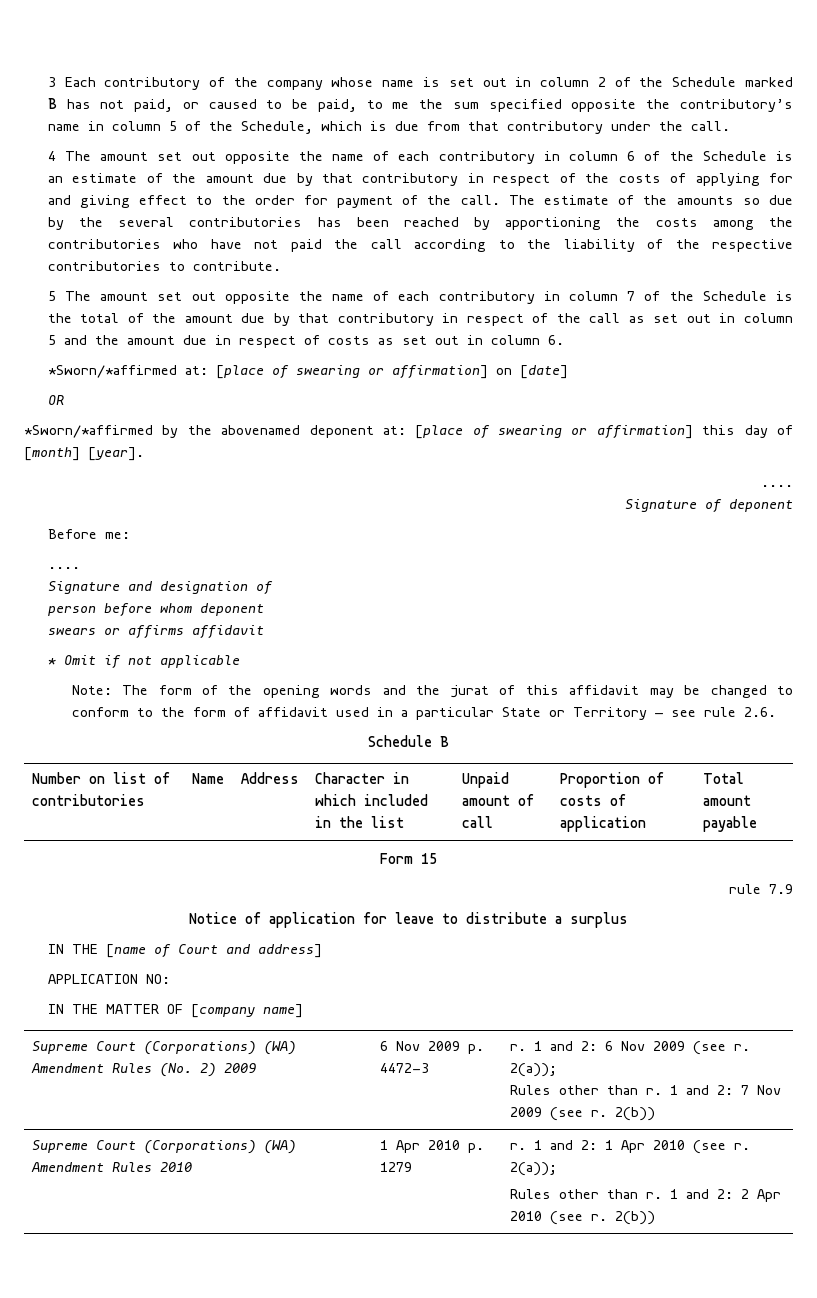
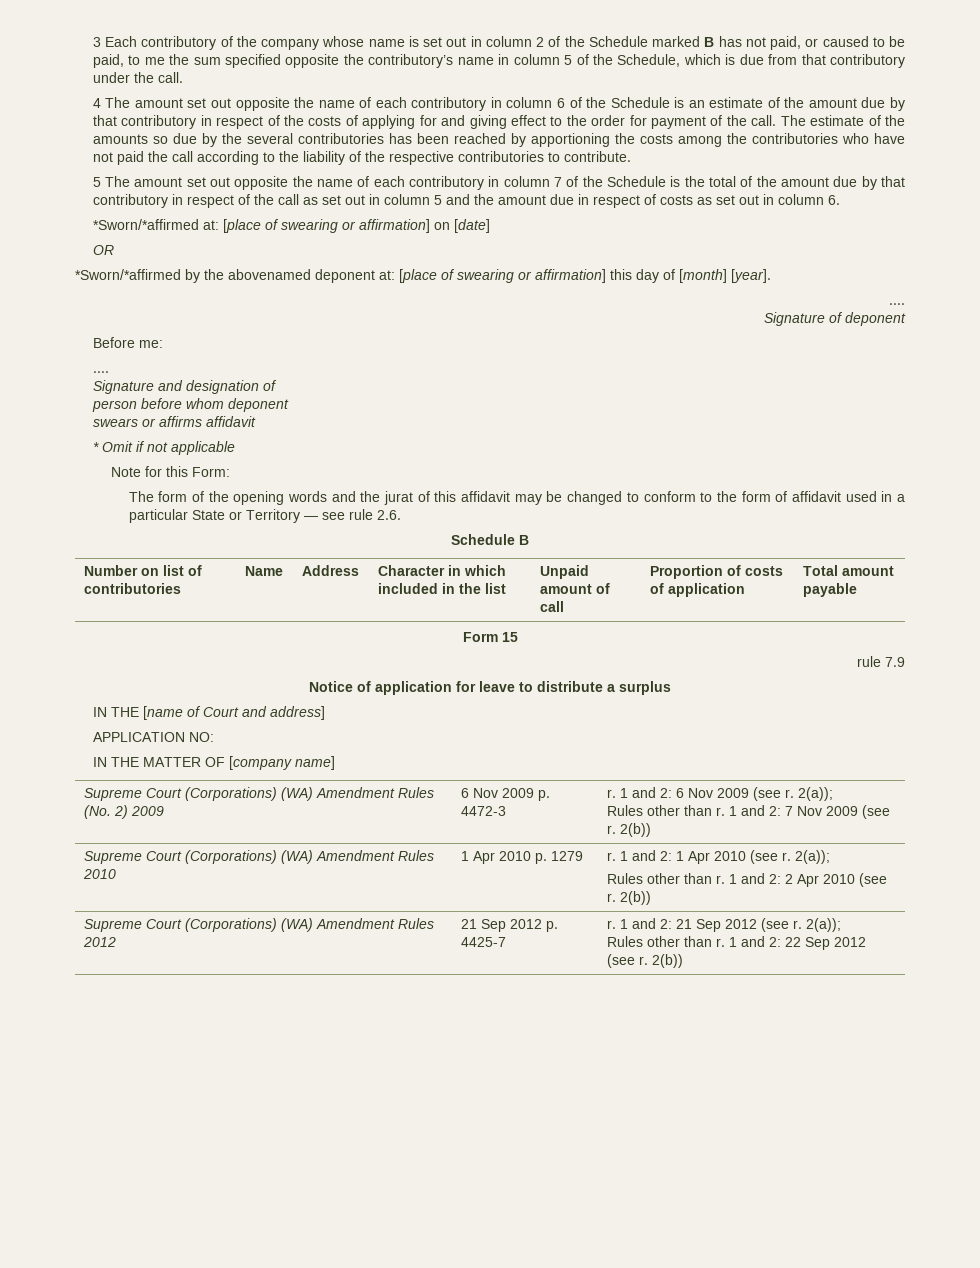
- Note: The form of the opening words and the jurat of this affidavit may be changed to conform to the form of affidavit used in a particular State or Territory — see rule 2.6.
+ Note for this Form:
+ The form of the opening words and the jurat of this affidavit may be changed to conform to the form of affidavit used in a particular State or Territory — see rule 2.6.
+ Supreme Court (Corporations) (WA) Amendment Rules 2012 | 21 Sep 2012 p. 4425-7 | r. 1 and 2: 21 Sep 2012 (see r. 2(a));
+ Rules other than r. 1 and 2: 22 Sep 2012 (see r. 2(b))

